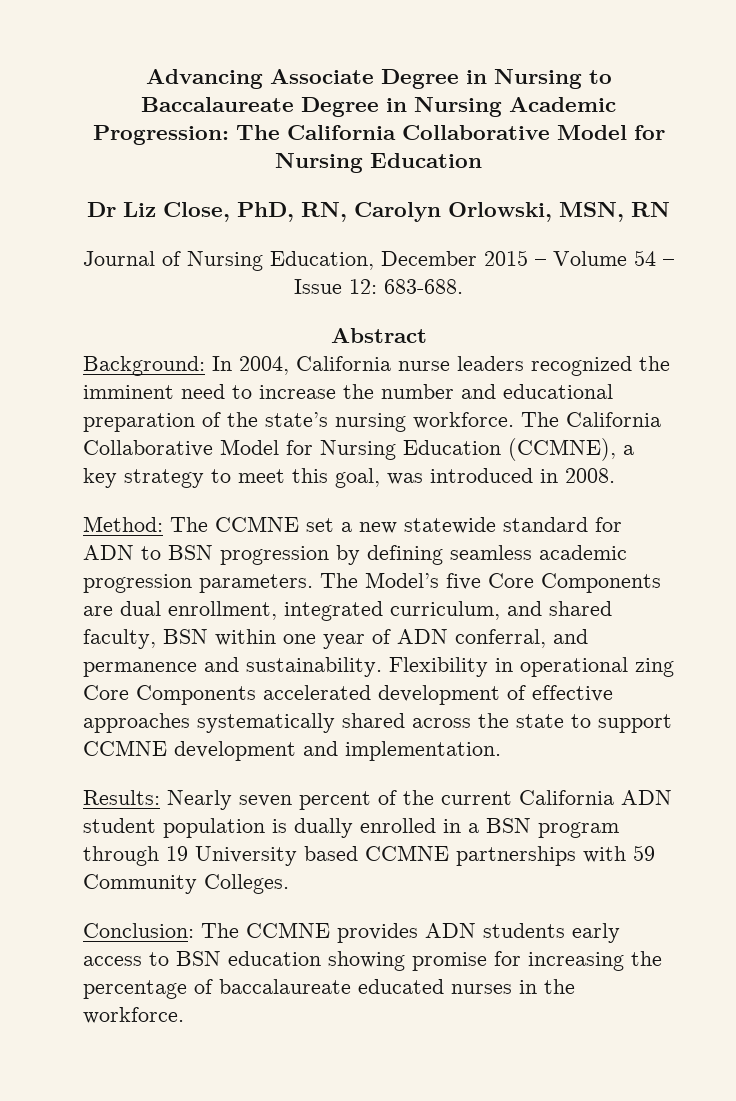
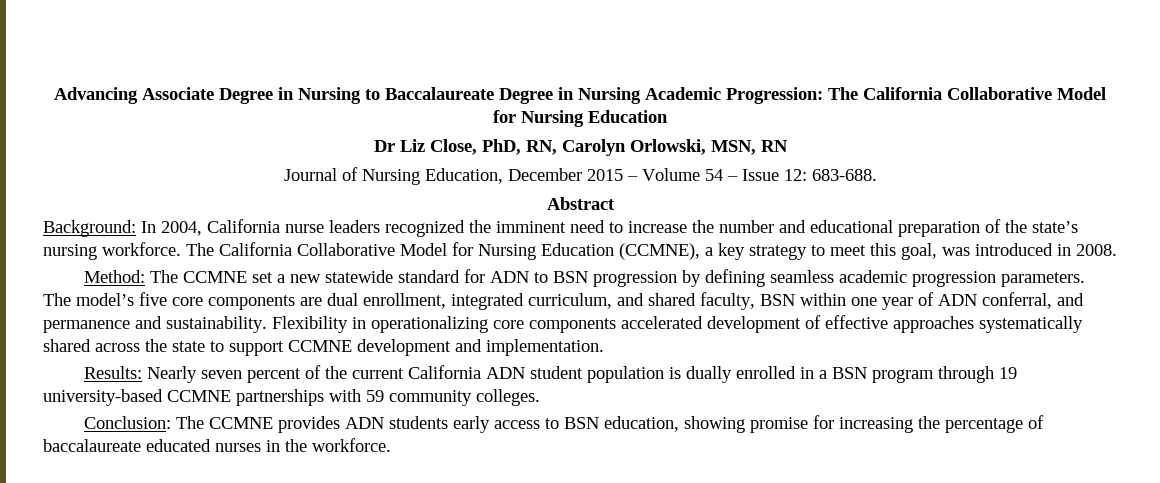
- The Model’s five Core Components are dual enrollment, integrated curriculum, and shared faculty, BSN within one year of ADN conferral, and permanence and sustainability.
+ The model’s five core components are dual enrollment, integrated curriculum, and shared faculty, BSN within one year of ADN conferral, and permanence and sustainability.
- Flexibility in operational zing Core Components accelerated development of effective approaches systematically shared across the state to support CCMNE development and implementation.
+ Flexibility in operationalizing core components accelerated development of effective approaches systematically shared across the state to support CCMNE development and implementation.
- Results: Nearly seven percent of the current California ADN student population is dually enrolled in a BSN program through 19 University based CCMNE partnerships with 59 Community Colleges.
+ Results: Nearly seven percent of the current California ADN student population is dually enrolled in a BSN program through 19 university-based CCMNE partnerships with 59 community colleges.
- Conclusion: The CCMNE provides ADN students early access to BSN education showing promise for increasing the percentage of baccalaureate educated nurses in the workforce.
+ Conclusion: The CCMNE provides ADN students early access to BSN education, showing promise for increasing the percentage of baccalaureate educated nurses in the workforce.

